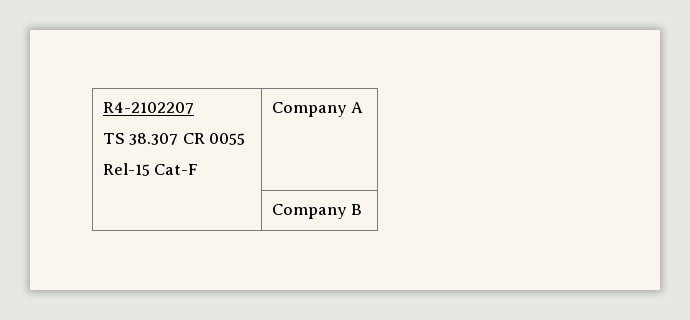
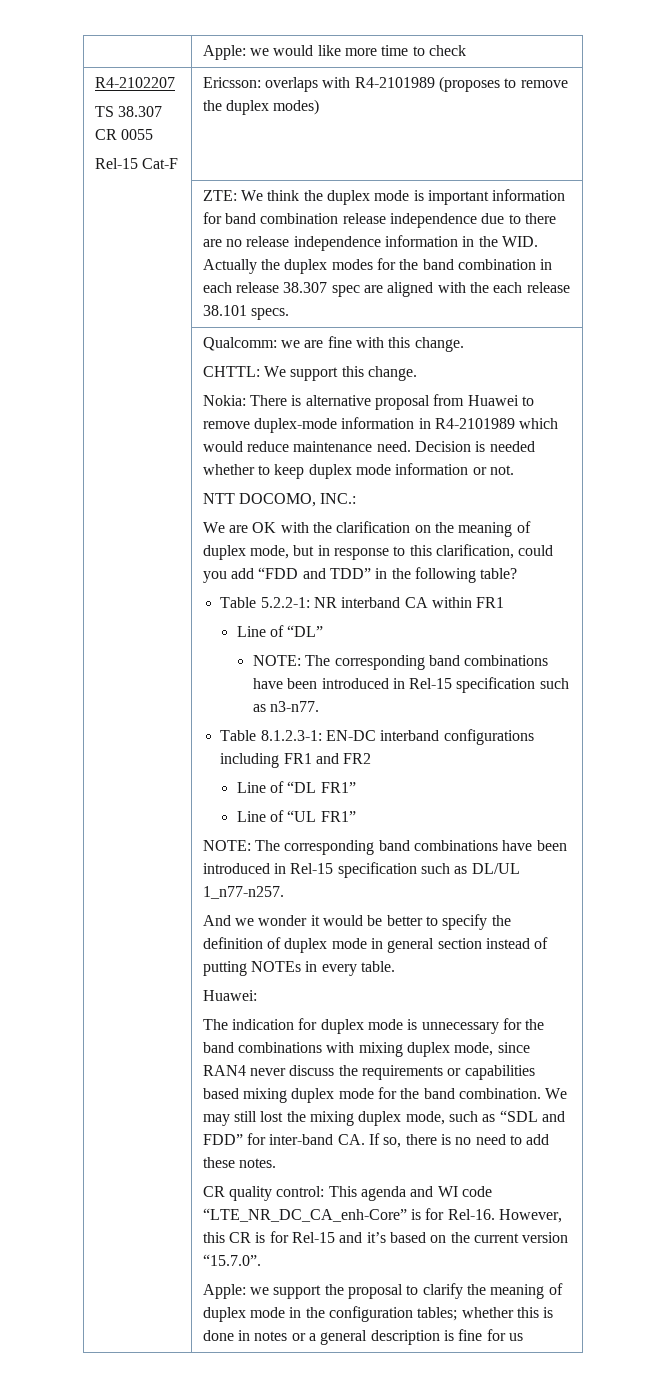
+ | Apple: we would like more time to check
  R4-2102207
  TS 38.307 CR 0055
- Rel-15 Cat-F | Company A
- | Company B
+ Rel-15 Cat-F | Ericsson: overlaps with R4-2101989 (proposes to remove the duplex modes)
+ | ZTE: We think the duplex mode is important information for band combination release independence due to there are no release independence information in the WID. Actually the duplex modes for the band combination in each release 38.307 spec are aligned with the each release 38.101 specs.
+ | Qualcomm: we are fine with this change.
+ CHTTL: We support this change.
+ Nokia: There is alternative proposal from Huawei to remove duplex-mode information in R4-2101989 which would reduce maintenance need. Decision is needed whether to keep duplex mode information or not.
+ NTT DOCOMO, INC.:
+ We are OK with the clarification on the meaning of duplex mode, but in response to this clarification, could you add “FDD and TDD” in the following table?
+ Table 5.2.2-1: NR interband CA within FR1
+ Line of “DL”
+ NOTE: The corresponding band combinations have been introduced in Rel-15 specification such as n3-n77.
+ Table 8.1.2.3-1: EN-DC interband configurations including FR1 and FR2
+ Line of “DL FR1”
+ Line of “UL FR1”
+ NOTE: The corresponding band combinations have been introduced in Rel-15 specification such as DL/UL 1_n77-n257.
+ And we wonder it would be better to specify the definition of duplex mode in general section instead of putting NOTEs in every table.
+ Huawei:
+ The indication for duplex mode is unnecessary for the band combinations with mixing duplex mode, since RAN4 never discuss the requirements or capabilities based mixing duplex mode for the band combination. We may still lost the mixing duplex mode, such as “SDL and FDD” for inter-band CA. If so, there is no need to add these notes.
+ CR quality control: This agenda and WI code “LTE_NR_DC_CA_enh-Core” is for Rel-16. However, this CR is for Rel-15 and it’s based on the current version “15.7.0”.
+ Apple: we support the proposal to clarify the meaning of duplex mode in the configuration tables; whether this is done in notes or a general description is fine for us

